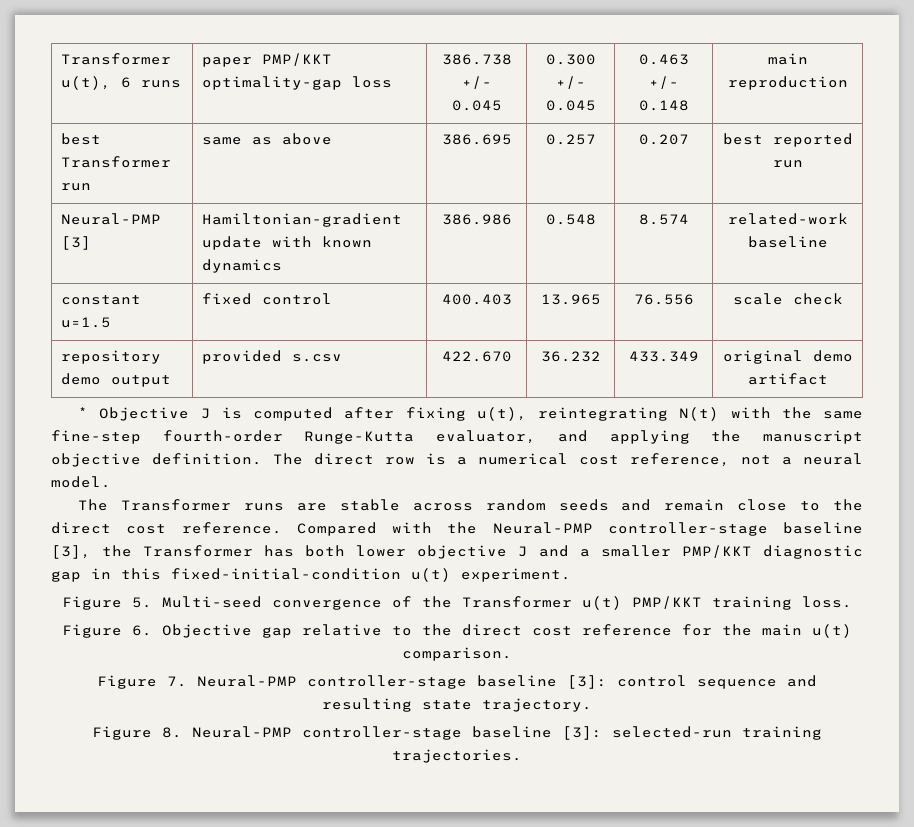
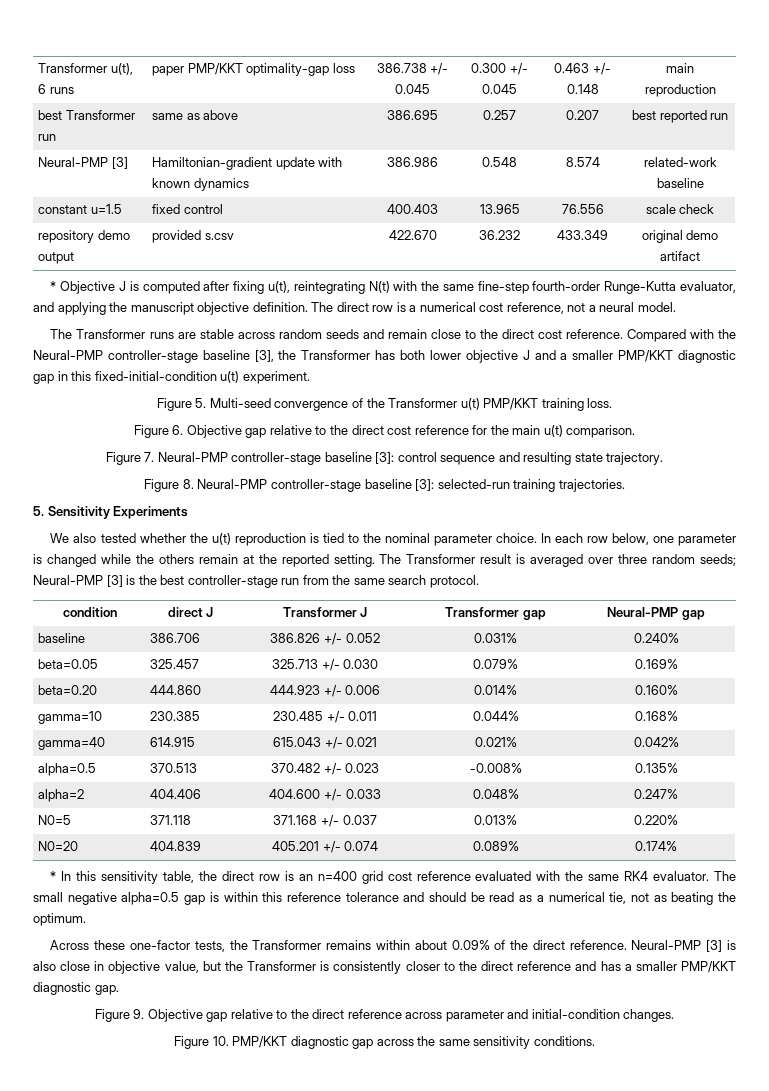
+ 5. Sensitivity Experiments
+ We also tested whether the u(t) reproduction is tied to the nominal parameter choice. In each row below, one parameter is changed while the others remain at the reported setting. The Transformer result is averaged over three random seeds; Neural-PMP [3] is the best controller-stage run from the same search protocol.
+ condition | direct J | Transformer J | Transformer gap | Neural-PMP gap
+ baseline | 386.706 | 386.826 +/- 0.052 | 0.031% | 0.240%
+ beta=0.05 | 325.457 | 325.713 +/- 0.030 | 0.079% | 0.169%
+ beta=0.20 | 444.860 | 444.923 +/- 0.006 | 0.014% | 0.160%
+ gamma=10 | 230.385 | 230.485 +/- 0.011 | 0.044% | 0.168%
+ gamma=40 | 614.915 | 615.043 +/- 0.021 | 0.021% | 0.042%
+ alpha=0.5 | 370.513 | 370.482 +/- 0.023 | -0.008% | 0.135%
+ alpha=2 | 404.406 | 404.600 +/- 0.033 | 0.048% | 0.247%
+ N0=5 | 371.118 | 371.168 +/- 0.037 | 0.013% | 0.220%
+ N0=20 | 404.839 | 405.201 +/- 0.074 | 0.089% | 0.174%
+ * In this sensitivity table, the direct row is an n=400 grid cost reference evaluated with the same RK4 evaluator. The small negative alpha=0.5 gap is within this reference tolerance and should be read as a numerical tie, not as beating the optimum.
+ Across these one-factor tests, the Transformer remains within about 0.09% of the direct reference. Neural-PMP [3] is also close in objective value, but the Transformer is consistently closer to the direct reference and has a smaller PMP/KKT diagnostic gap.
+ Figure 9. Objective gap relative to the direct reference across parameter and initial-condition changes.
+ Figure 10. PMP/KKT diagnostic gap across the same sensitivity conditions.

